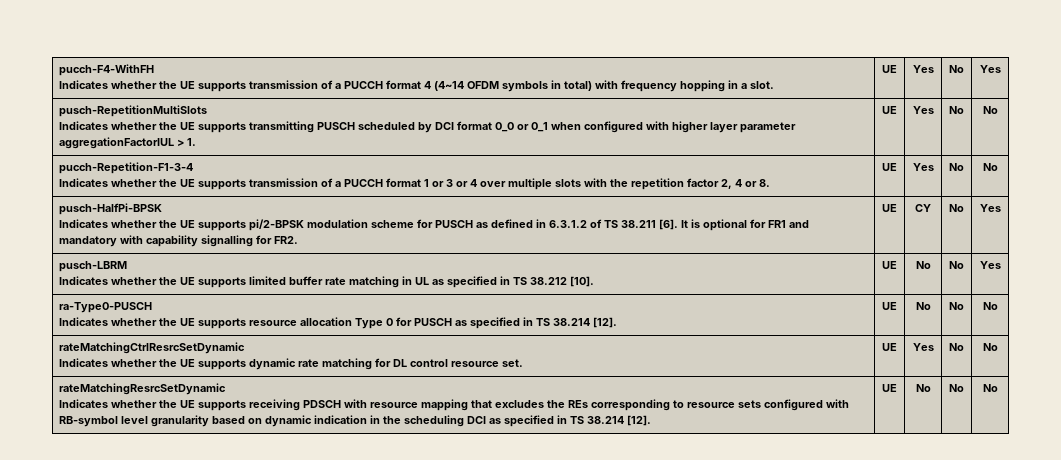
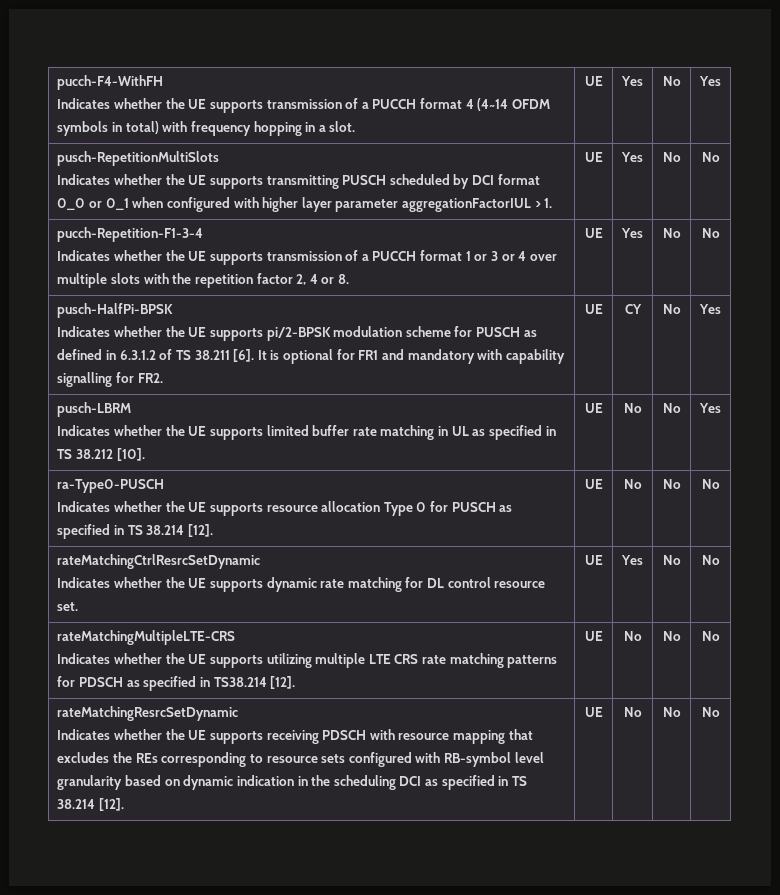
+ rateMatchingMultipleLTE-CRS
+ Indicates whether the UE supports utilizing multiple LTE CRS rate matching patterns for PDSCH as specified in TS38.214 [12]. | UE | No | No | No

